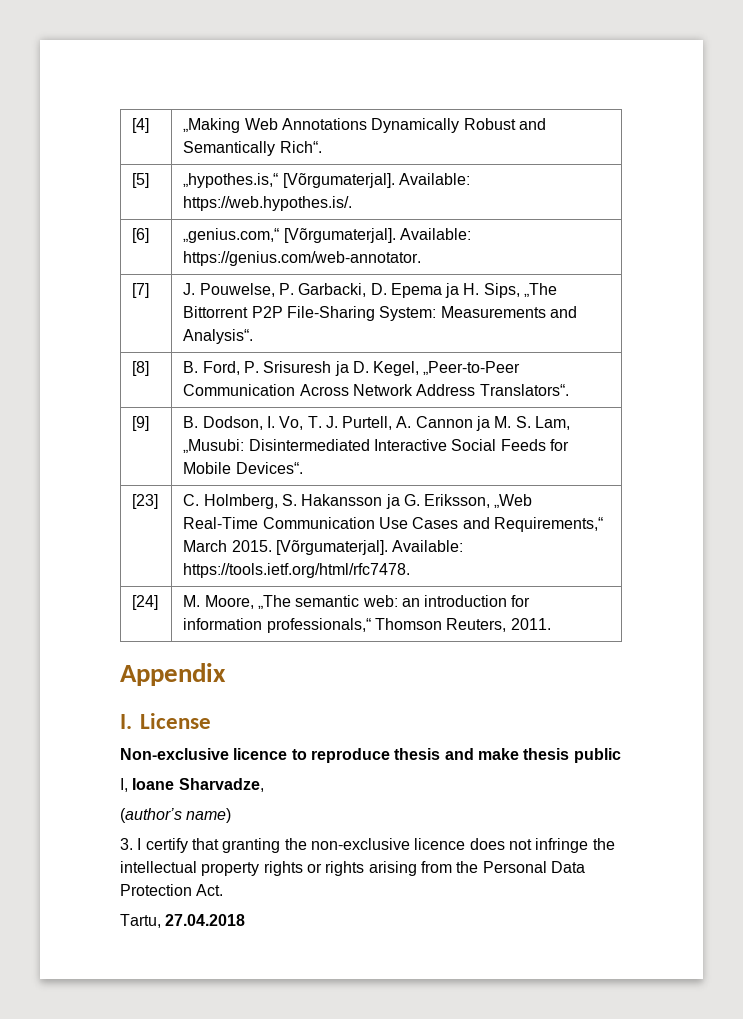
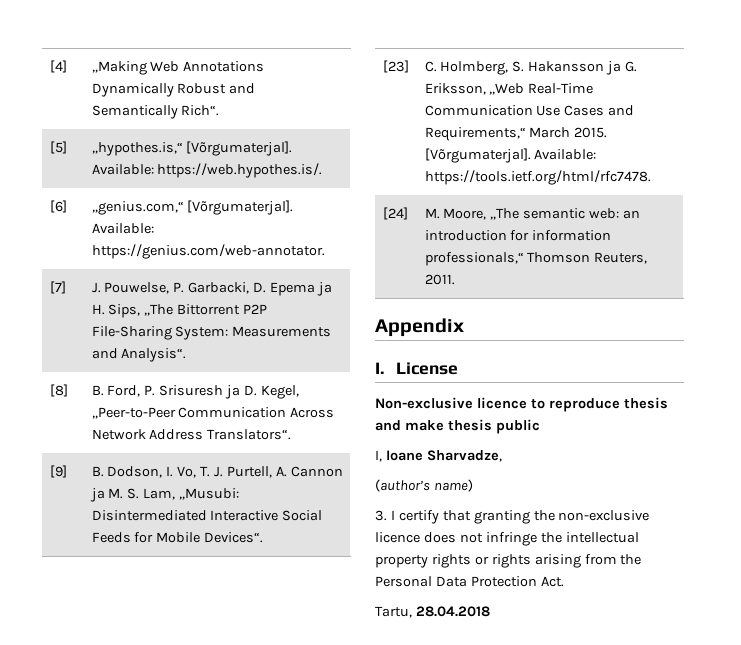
- Tartu, 27.04.2018
+ Tartu, 28.04.2018

